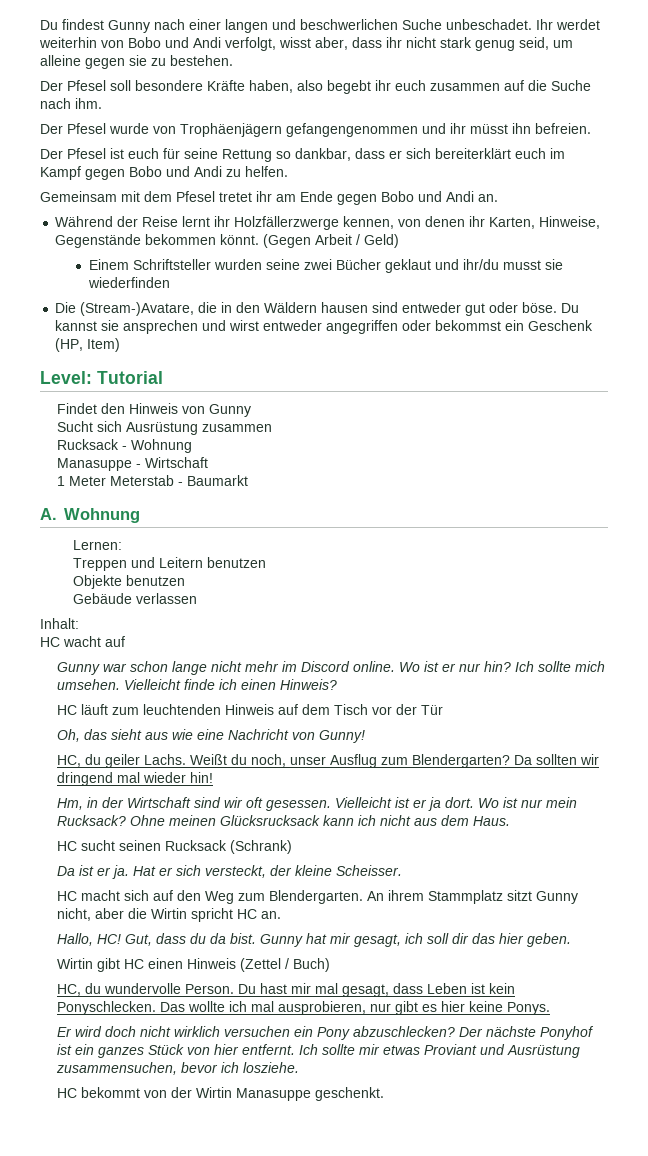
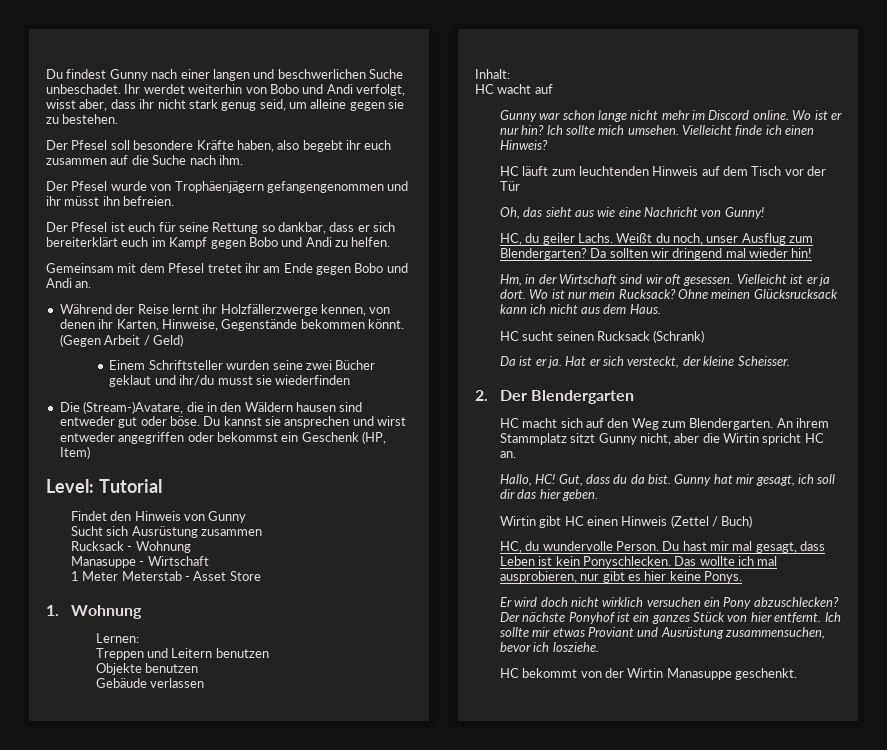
- 1 Meter Meterstab - Baumarkt
- A. Wohnung
+ 1 Meter Meterstab - Asset Store
+ 1. Wohnung
+ 2. Der Blendergarten

